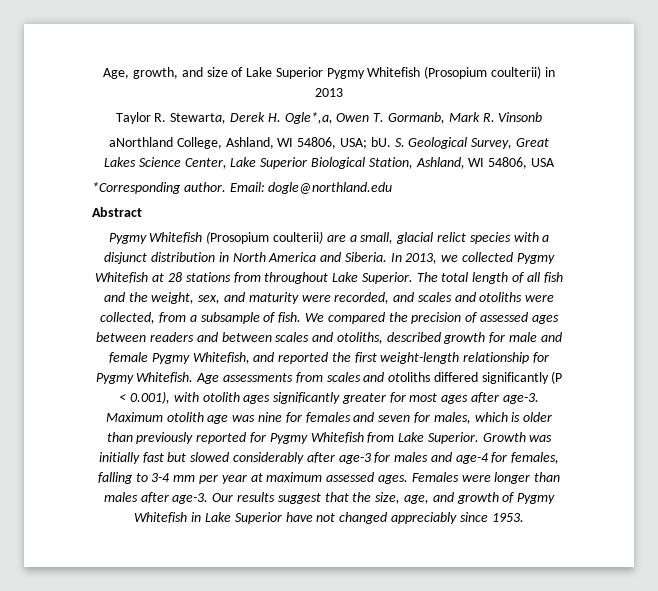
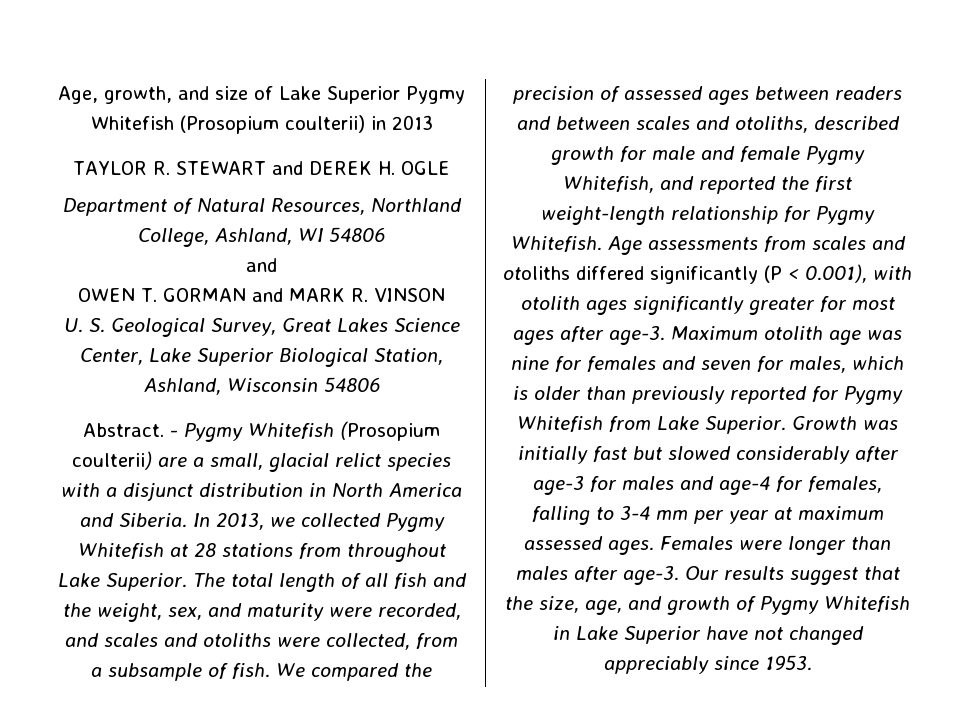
- Taylor R. Stewarta, Derek H. Ogle*,a, Owen T. Gormanb, Mark R. Vinsonb
- aNorthland College, Ashland, WI 54806, USA; bU. S. Geological Survey, Great Lakes Science Center, Lake Superior Biological Station, Ashland, WI 54806, USA
- *Corresponding author. Email: dogle@northland.edu
- Abstract
- Pygmy Whitefish (Prosopium coulterii) are a small, glacial relict species with a disjunct distribution in North America and Siberia.
+ TAYLOR R. STEWART and DEREK H. OGLE
+ Department of Natural Resources, Northland College, Ashland, WI 54806
+ and
+ OWEN T. GORMAN and MARK R. VINSON
+ U. S. Geological Survey, Great Lakes Science Center, Lake Superior Biological Station, Ashland, Wisconsin 54806
+ Abstract. - Pygmy Whitefish (Prosopium coulterii) are a small, glacial relict species with a disjunct distribution in North America and Siberia.

